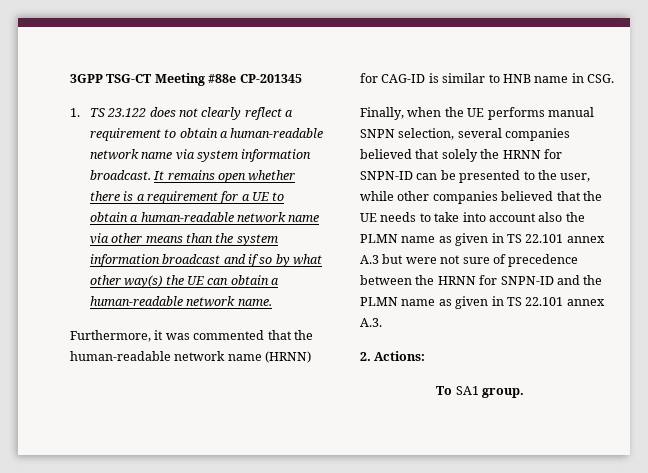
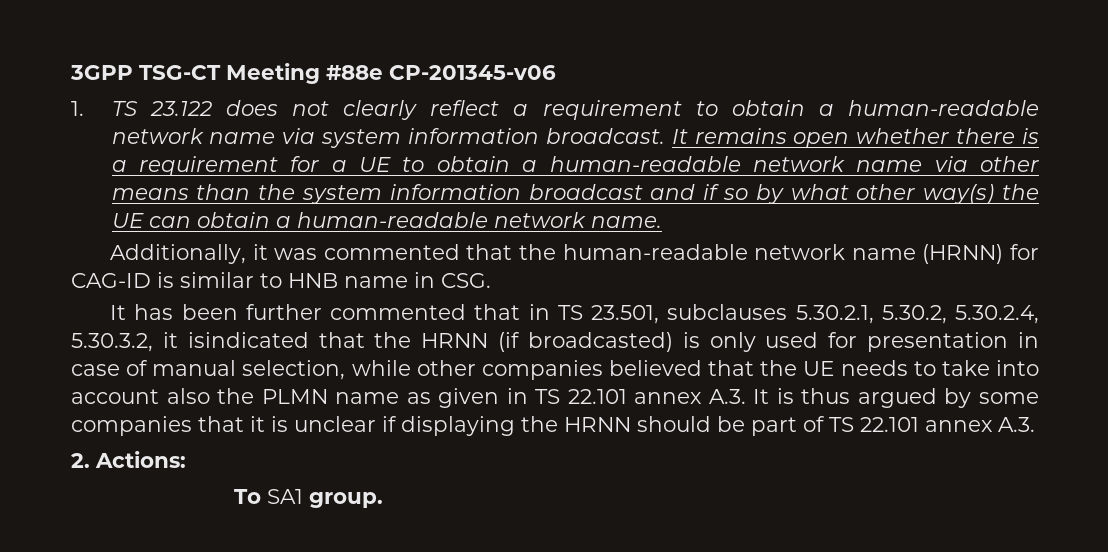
- 3GPP TSG-CT Meeting #88e CP-201345
+ 3GPP TSG-CT Meeting #88e CP-201345-v06
- Furthermore, it was commented that the human-readable network name (HRNN) for CAG-ID is similar to HNB name in CSG.
+ Additionally, it was commented that the human-readable network name (HRNN) for CAG-ID is similar to HNB name in CSG.
- Finally, when the UE performs manual SNPN selection, several companies believed that solely the HRNN for SNPN-ID can be presented to the user, while other companies believed that the UE needs to take into account also the PLMN name as given in TS 22.101 annex A.3 but were not sure of precedence between the HRNN for SNPN-ID and the PLMN name as given in TS 22.101 annex A.3.
+ It has been further commented that in TS 23.501, subclauses 5.30.2.1, 5.30.2, 5.30.2.4, 5.30.3.2, it isindicated that the HRNN (if broadcasted) is only used for presentation in case of manual selection, while other companies believed that the UE needs to take into account also the PLMN name as given in TS 22.101 annex A.3. It is thus argued by some companies that it is unclear if displaying the HRNN should be part of TS 22.101 annex A.3.

